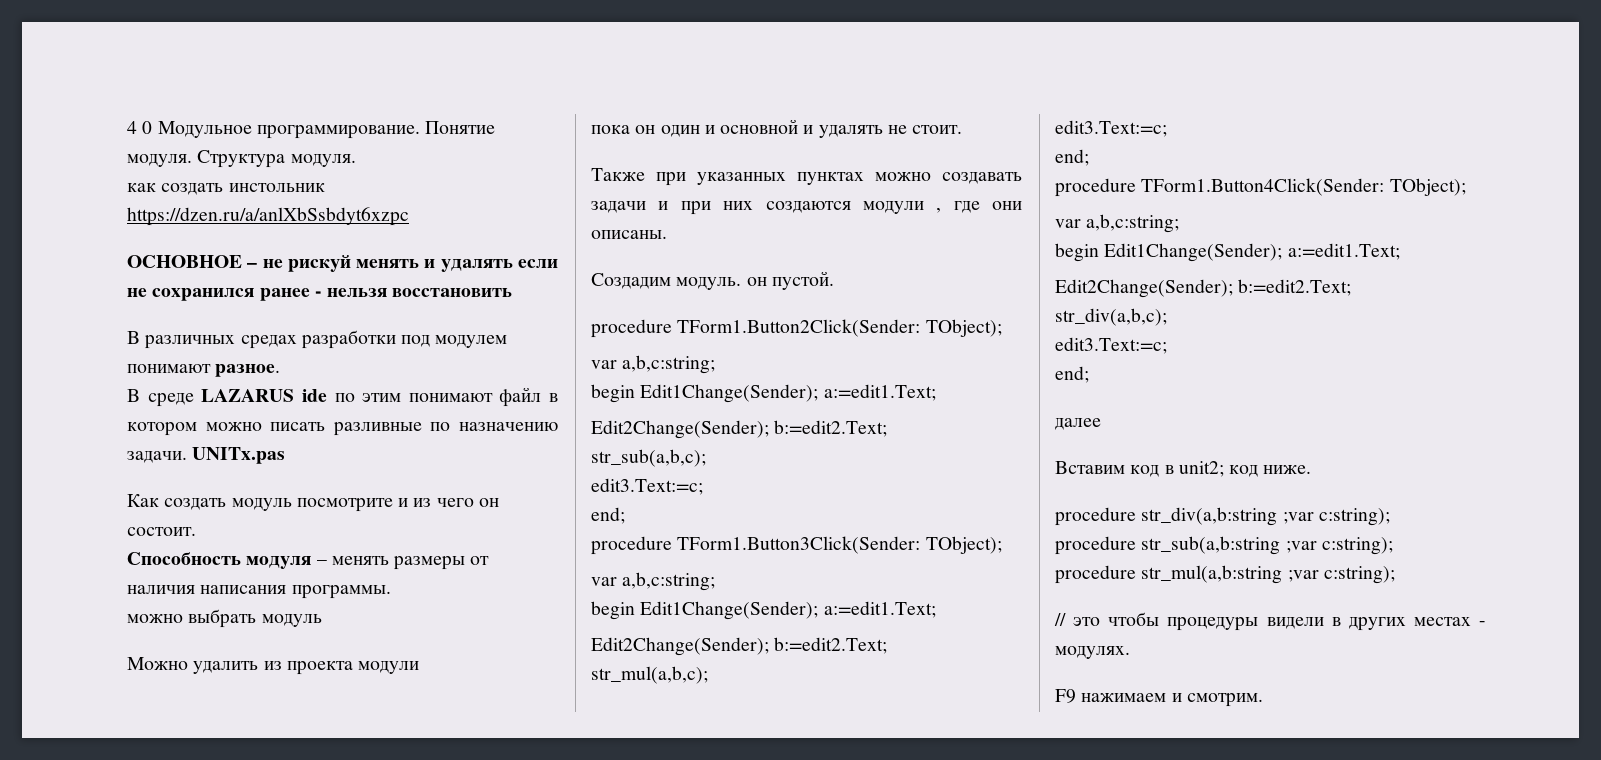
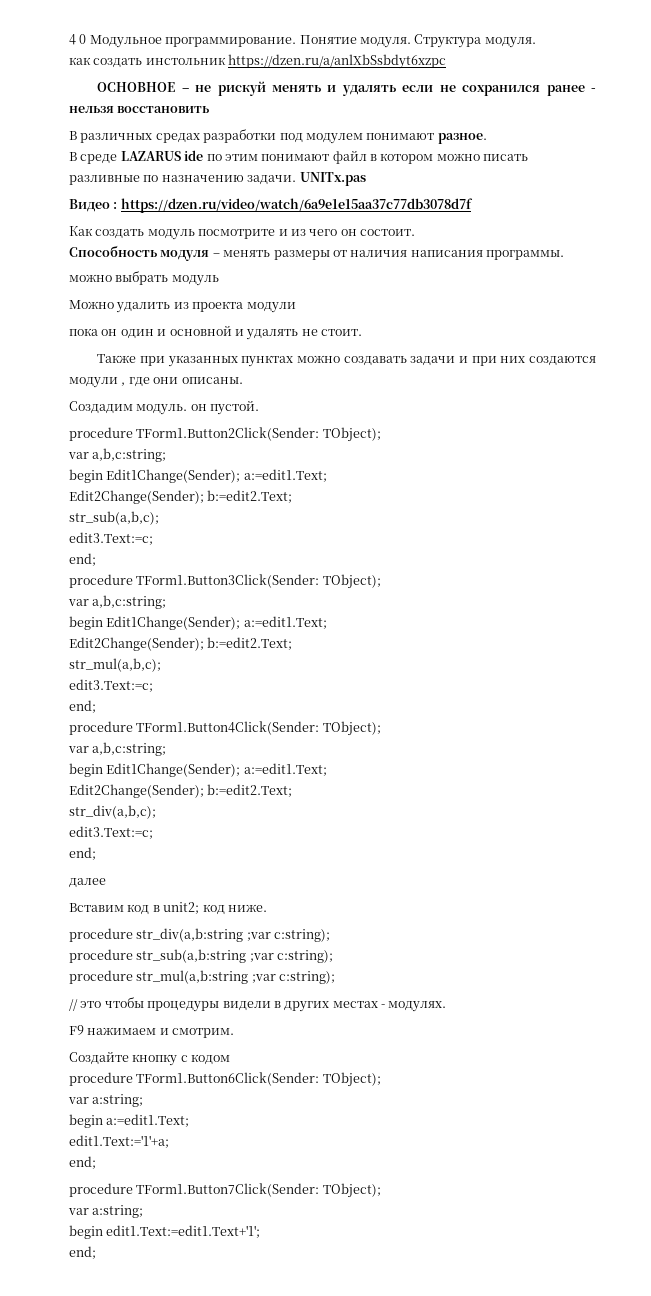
+ Видео : https://dzen.ru/video/watch/6a9e1e15aa37c77db3078d7f
+ Создайте кнопку с кодом
+ procedure TForm1.Button6Click(Sender: TObject);
+ var a:string;
+ begin a:=edit1.Text;
+ edit1.Text:='1'+a;
+ end;
+ procedure TForm1.Button7Click(Sender: TObject);
+ var a:string;
+ begin edit1.Text:=edit1.Text+'1';
+ end;

